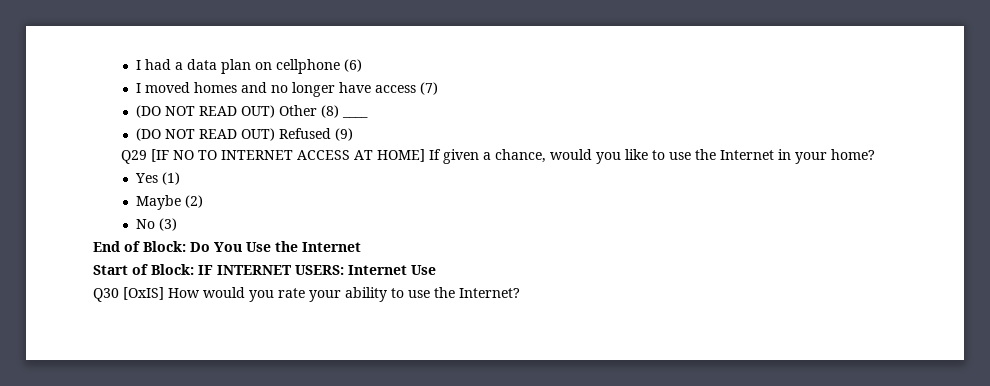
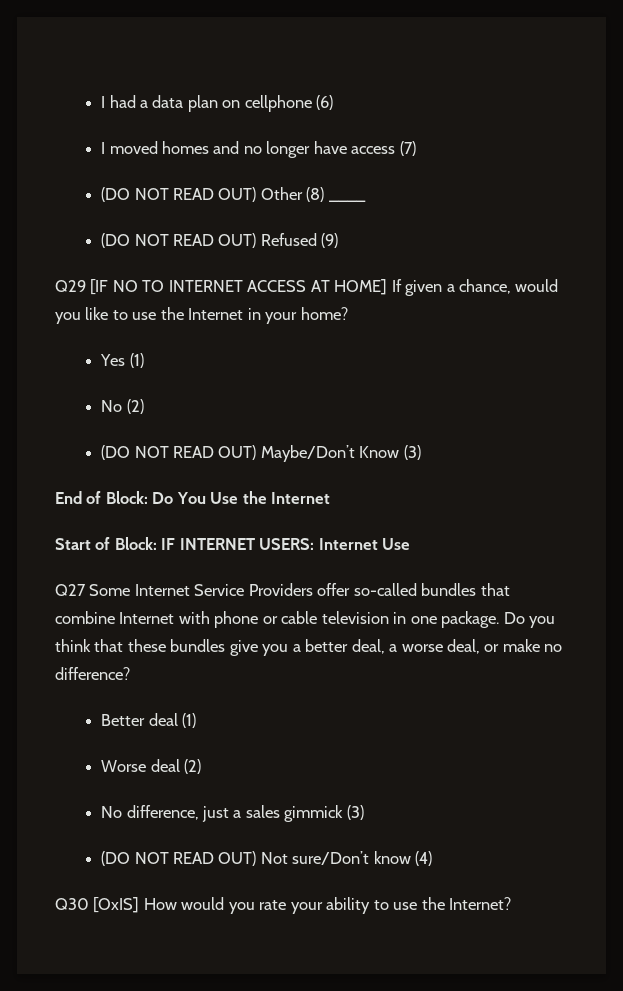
- Maybe (2)
- No (3)
+ No (2)
+ (DO NOT READ OUT) Maybe/Don’t Know (3)
+ Q27 Some Internet Service Providers offer so-called bundles that combine Internet with phone or cable television in one package. Do you think that these bundles give you a better deal, a worse deal, or make no difference?
+ Better deal (1)
+ Worse deal (2)
+ No difference, just a sales gimmick (3)
+ (DO NOT READ OUT) Not sure/Don’t know (4)

